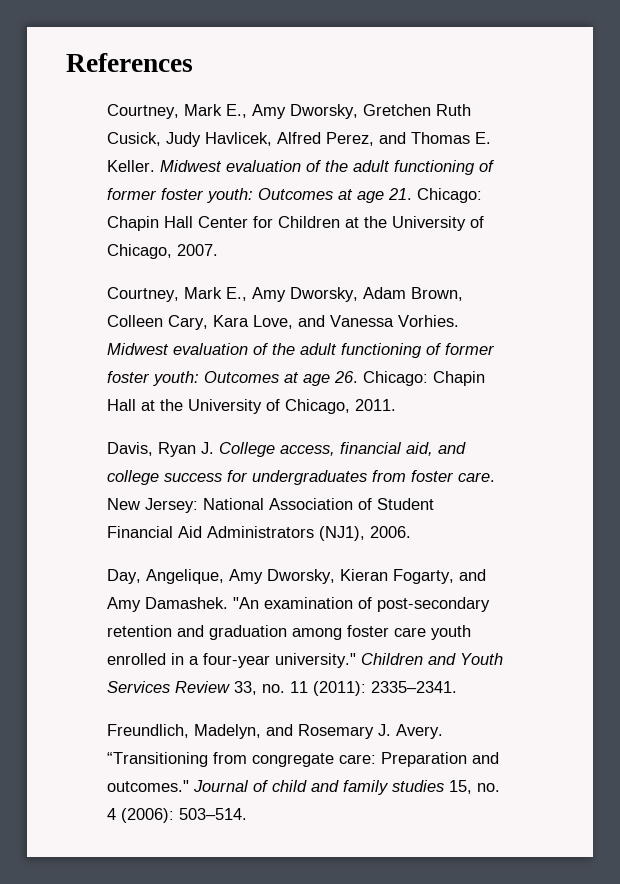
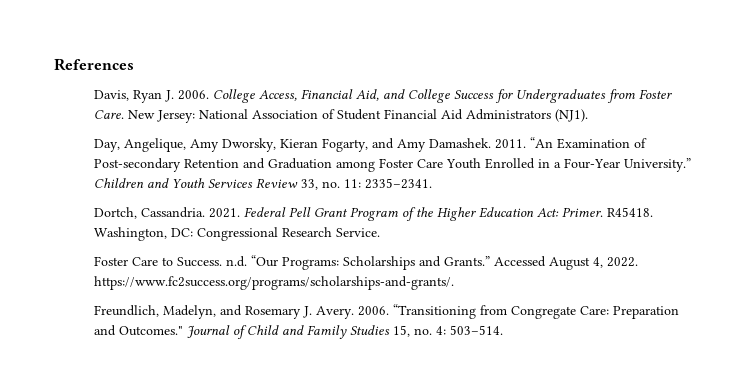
- Courtney, Mark E., Amy Dworsky, Gretchen Ruth Cusick, Judy Havlicek, Alfred Perez, and Thomas E. Keller. Midwest evaluation of the adult functioning of former foster youth: Outcomes at age 21. Chicago: Chapin Hall Center for Children at the University of Chicago, 2007.
- Courtney, Mark E., Amy Dworsky, Adam Brown, Colleen Cary, Kara Love, and Vanessa Vorhies. Midwest evaluation of the adult functioning of former foster youth: Outcomes at age 26. Chicago: Chapin Hall at the University of Chicago, 2011.
- Davis, Ryan J. College access, financial aid, and college success for undergraduates from foster care.
+ Davis, Ryan J. 2006. College Access, Financial Aid, and College Success for Undergraduates from Foster Care.
- New Jersey: National Association of Student Financial Aid Administrators (NJ1), 2006.
+ New Jersey: National Association of Student Financial Aid Administrators (NJ1).
- "An examination of post-secondary retention and graduation among foster care youth enrolled in a four-year university."
+ 2011. “An Examination of Post-secondary Retention and Graduation among Foster Care Youth Enrolled in a Four-Year University.”
- Children and Youth Services Review 33, no. 11 (2011): 2335–2341.
+ Children and Youth Services Review 33, no. 11: 2335–2341.
+ Dortch, Cassandria. 2021. Federal Pell Grant Program of the Higher Education Act: Primer. R45418. Washington, DC: Congressional Research Service.
+ Foster Care to Success. n.d. “Our Programs: Scholarships and Grants.” Accessed August 4, 2022. https://www.fc2success.org/programs/scholarships-and-grants/.
- Freundlich, Madelyn, and Rosemary J. Avery.
+ Freundlich, Madelyn, and Rosemary J. Avery. 2006.
- “Transitioning from congregate care: Preparation and outcomes."
+ “Transitioning from Congregate Care: Preparation and Outcomes."
- Journal of child and family studies 15, no. 4 (2006): 503–514.
+ Journal of Child and Family Studies 15, no. 4: 503–514.

